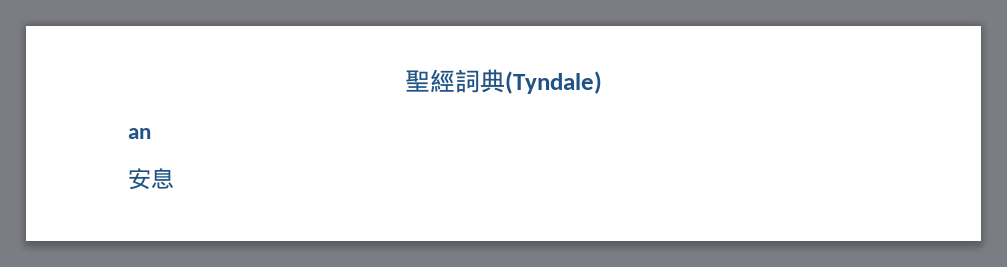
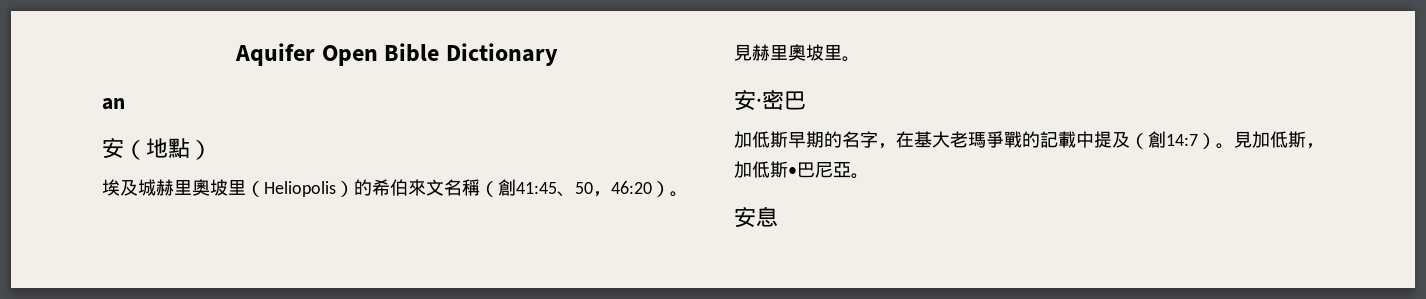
- 聖經詞典(Tyndale)
+ Aquifer Open Bible Dictionary
  an
+ 安（地點）
+ 埃及城赫里奧坡里（Heliopolis）的希伯來文名稱（創41:45、50，46:20）。見赫里奧坡里。
+ 安‧密巴
+ 加低斯早期的名字，在基大老瑪爭戰的記載中提及（創14:7）。見加低斯，加低斯•巴尼亞。

